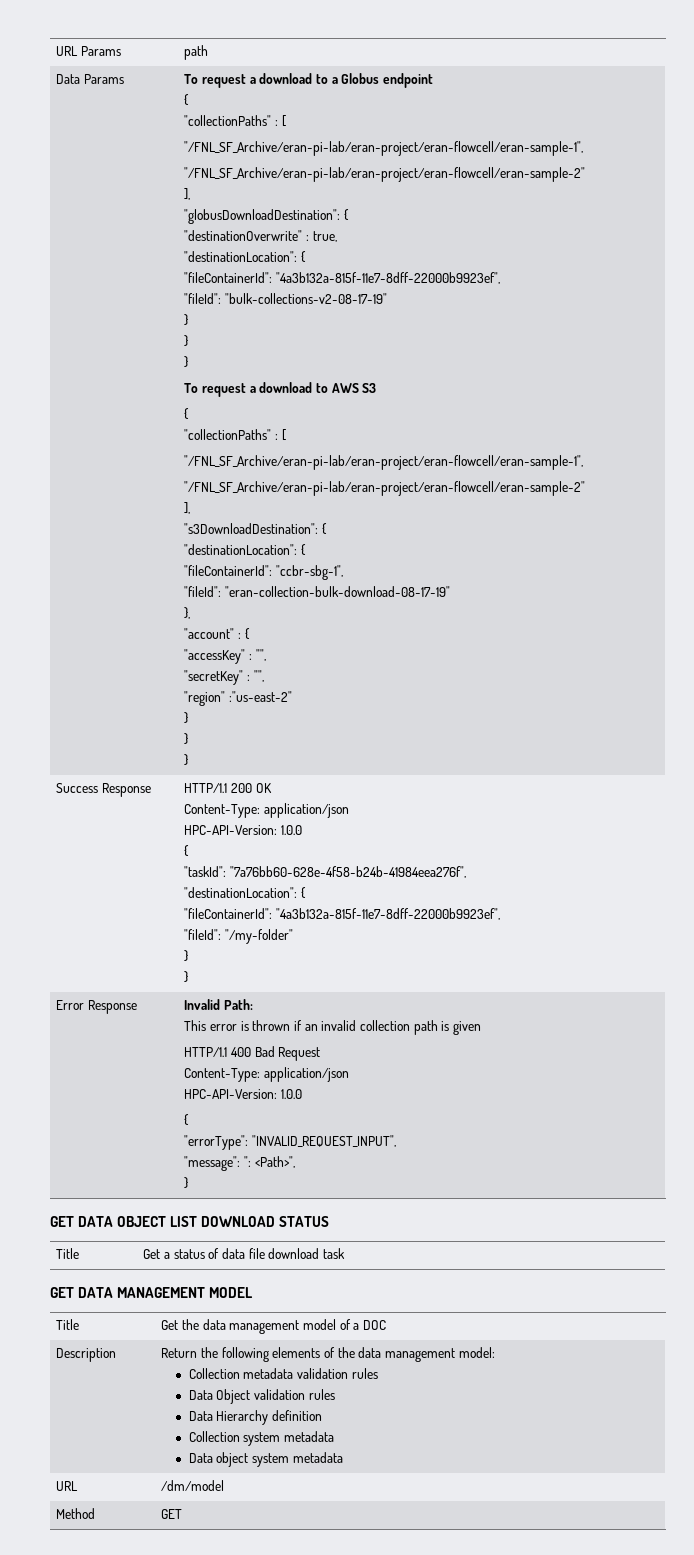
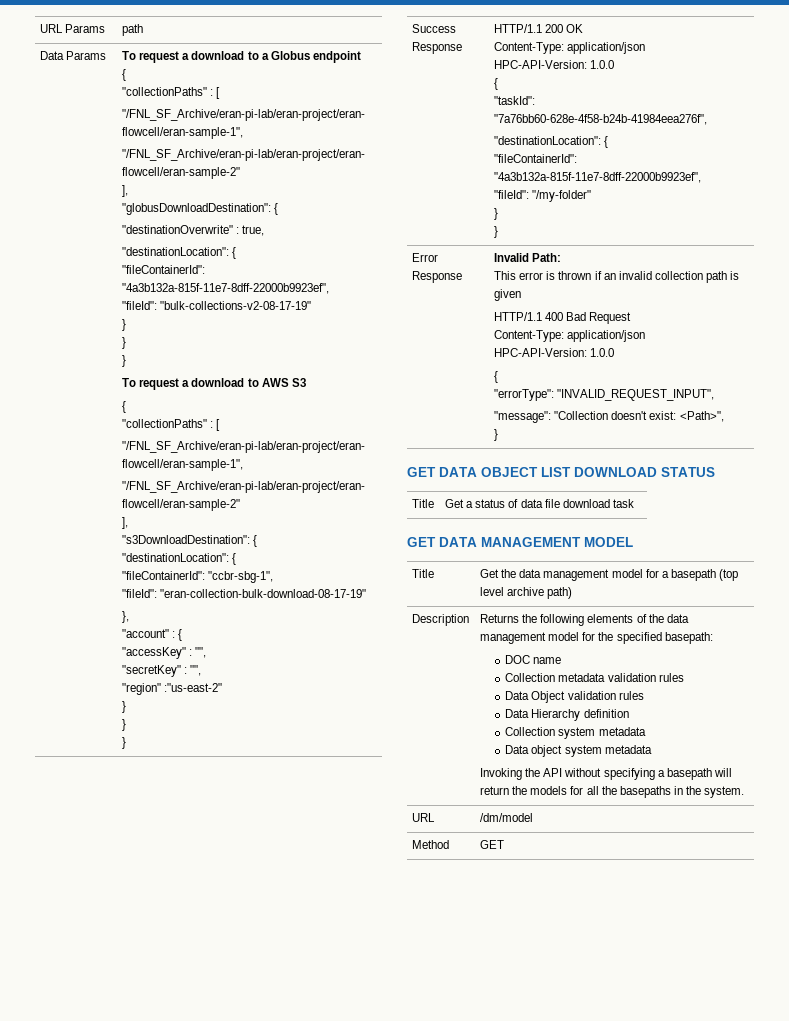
  Error Response | Invalid Path:
  This error is thrown if an invalid collection path is given
  HTTP/1.1 400 Bad Request
  Content-Type: application/json
  HPC-API-Version: 1.0.0
  {
  "errorType": "INVALID_REQUEST_INPUT",
- "message": ": <Path>",
+ "message": "Collection doesn't exist: <Path>",
- Title | Get the data management model of a DOC
+ Title | Get the data management model for a basepath (top level archive path)
- Return the following elements of the data management model:
+ Returns the following elements of the data management model for the specified basepath:
+ DOC name
+ Invoking the API without specifying a basepath will return the models for all the basepaths in the system.

